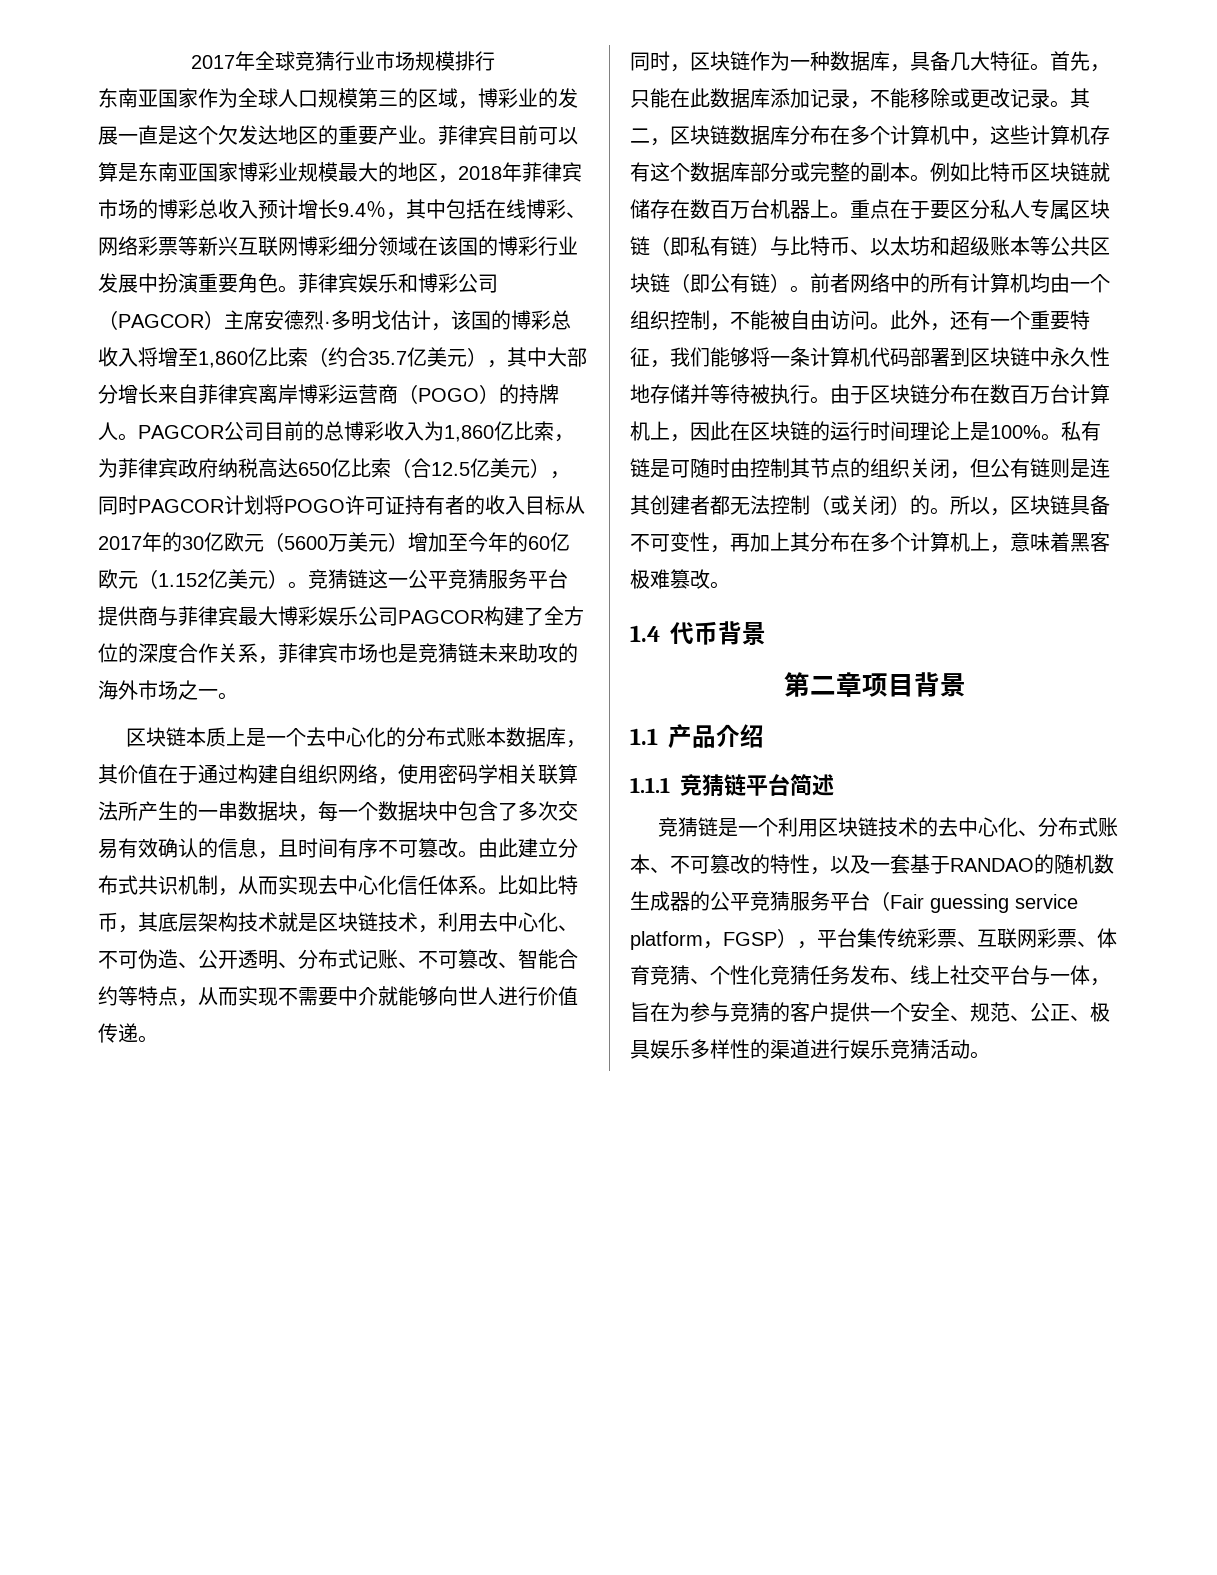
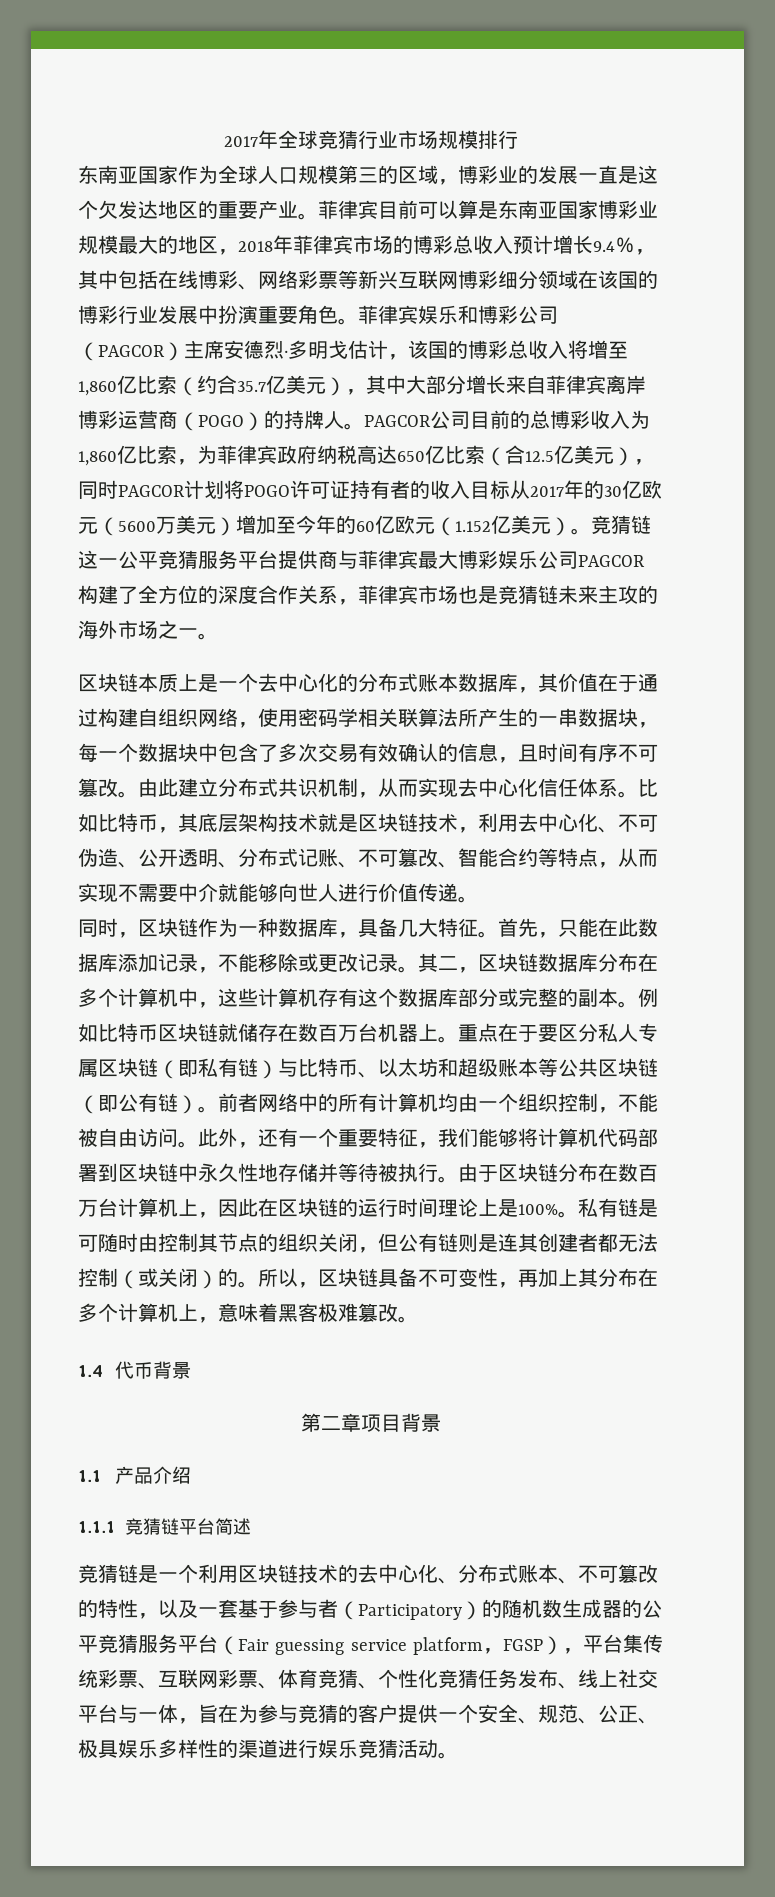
- 竞猜链这一公平竞猜服务平台提供商与菲律宾最大博彩娱乐公司PAGCOR构建了全方位的深度合作关系，菲律宾市场也是竞猜链未来助攻的海外市场之一。
+ 竞猜链这一公平竞猜服务平台提供商与菲律宾最大博彩娱乐公司PAGCOR构建了全方位的深度合作关系，菲律宾市场也是竞猜链未来主攻的海外市场之一。
- 此外，还有一个重要特征，我们能够将一条计算机代码部署到区块链中永久性地存储并等待被执行。
+ 此外，还有一个重要特征，我们能够将计算机代码部署到区块链中永久性地存储并等待被执行。
- 竞猜链是一个利用区块链技术的去中心化、分布式账本、不可篡改的特性，以及一套基于RANDAO的随机数生成器的公平竞猜服务平台（Fair guessing service platform，FGSP），平台集传统彩票、互联网彩票、体育竞猜、个性化竞猜任务发布、线上社交平台与一体，旨在为参与竞猜的客户提供一个安全、规范、公正、极具娱乐多样性的渠道进行娱乐竞猜活动。
+ 竞猜链是一个利用区块链技术的去中心化、分布式账本、不可篡改的特性，以及一套基于参与者（Participatory）的随机数生成器的公平竞猜服务平台（Fair guessing service platform，FGSP），平台集传统彩票、互联网彩票、体育竞猜、个性化竞猜任务发布、线上社交平台与一体，旨在为参与竞猜的客户提供一个安全、规范、公正、极具娱乐多样性的渠道进行娱乐竞猜活动。

